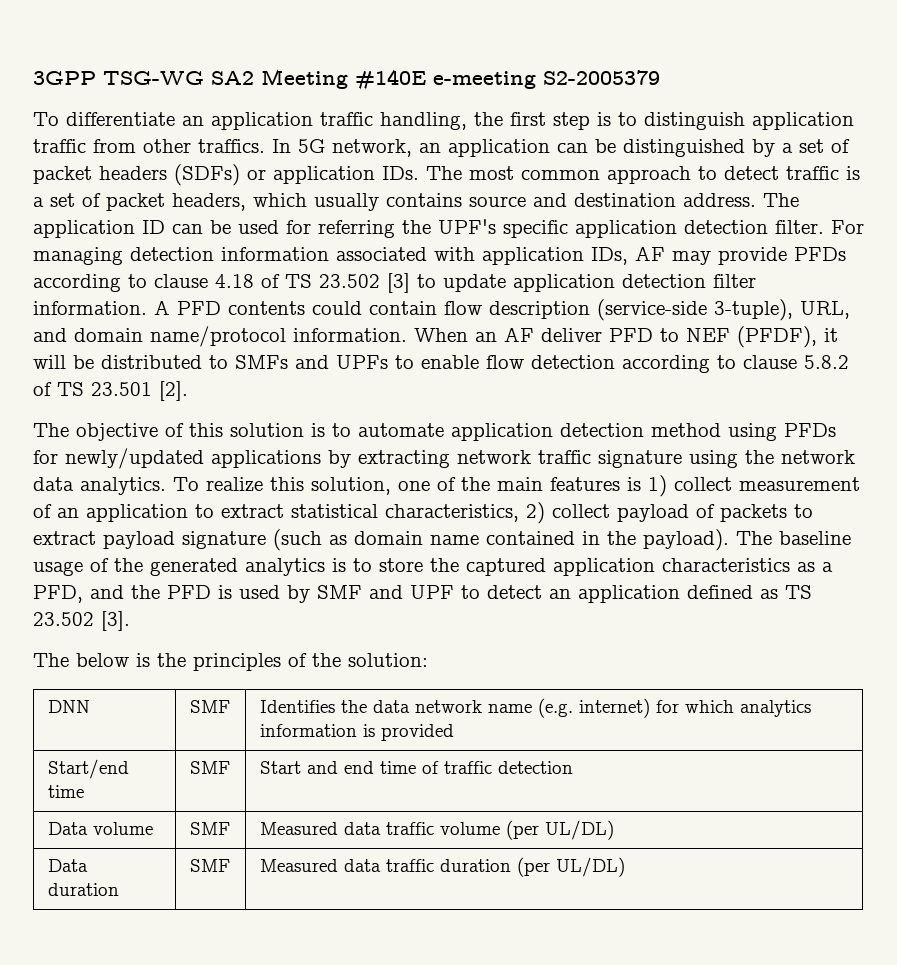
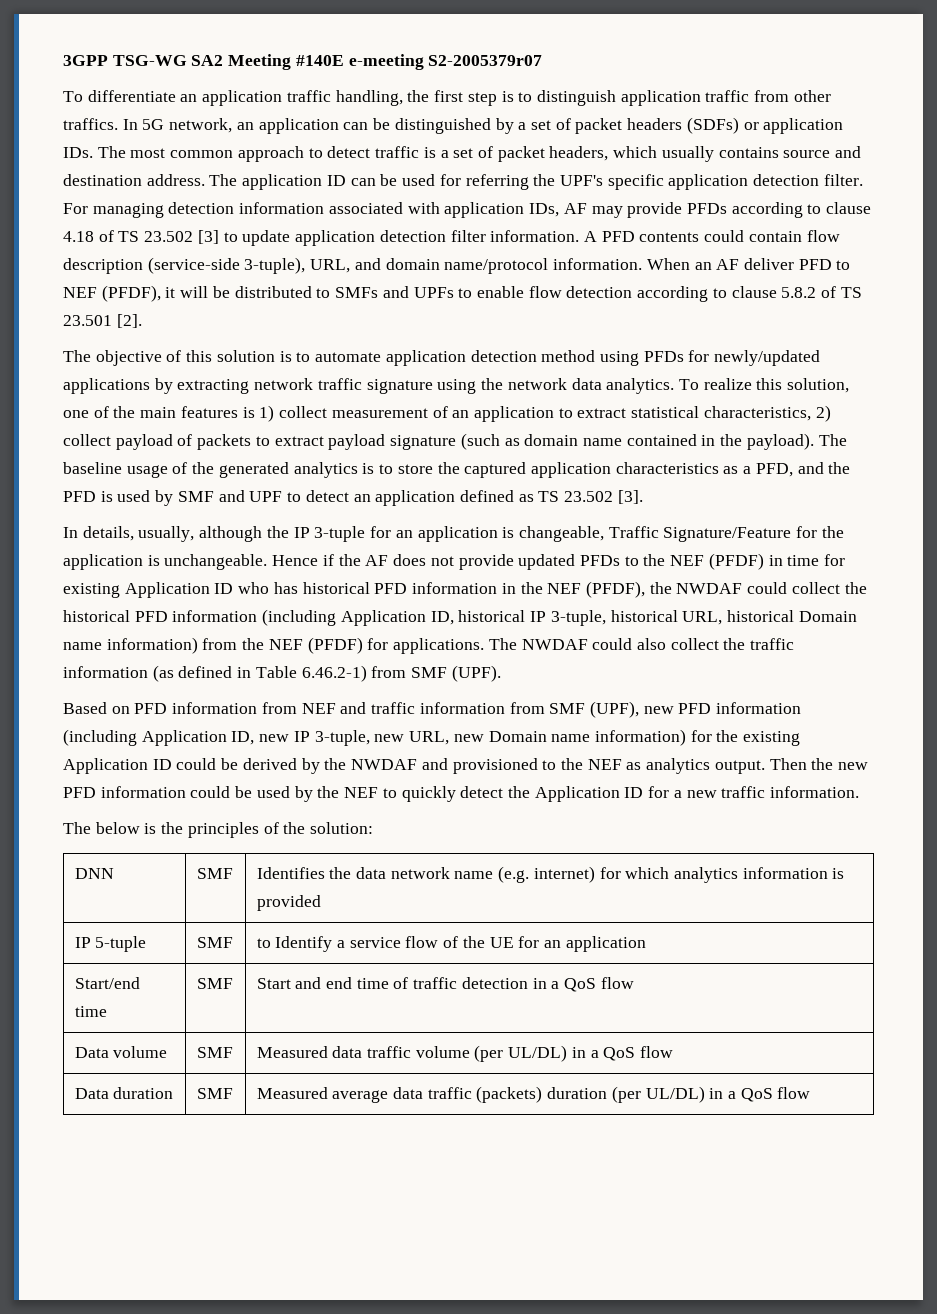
- 3GPP TSG-WG SA2 Meeting #140E e-meeting S2-2005379
+ 3GPP TSG-WG SA2 Meeting #140E e-meeting S2-2005379r07
+ In details, usually, although the IP 3-tuple for an application is changeable, Traffic Signature/Feature for the application is unchangeable. Hence if the AF does not provide updated PFDs to the NEF (PFDF) in time for existing Application ID who has historical PFD information in the NEF (PFDF), the NWDAF could collect the historical PFD information (including Application ID, historical IP 3-tuple, historical URL, historical Domain name information) from the NEF (PFDF) for applications. The NWDAF could also collect the traffic information (as defined in Table 6.46.2-1) from SMF (UPF).
+ Based on PFD information from NEF and traffic information from SMF (UPF), new PFD information (including Application ID, new IP 3-tuple, new URL, new Domain name information) for the existing Application ID could be derived by the NWDAF and provisioned to the NEF as analytics output. Then the new PFD information could be used by the NEF to quickly detect the Application ID for a new traffic information.
+ IP 5-tuple | SMF | to Identify a service flow of the UE for an application
- Start/end time | SMF | Start and end time of traffic detection
+ Start/end time | SMF | Start and end time of traffic detection in a QoS flow
- Data volume | SMF | Measured data traffic volume (per UL/DL)
+ Data volume | SMF | Measured data traffic volume (per UL/DL) in a QoS flow
- Data duration | SMF | Measured data traffic duration (per UL/DL)
+ Data duration | SMF | Measured average data traffic (packets) duration (per UL/DL) in a QoS flow

